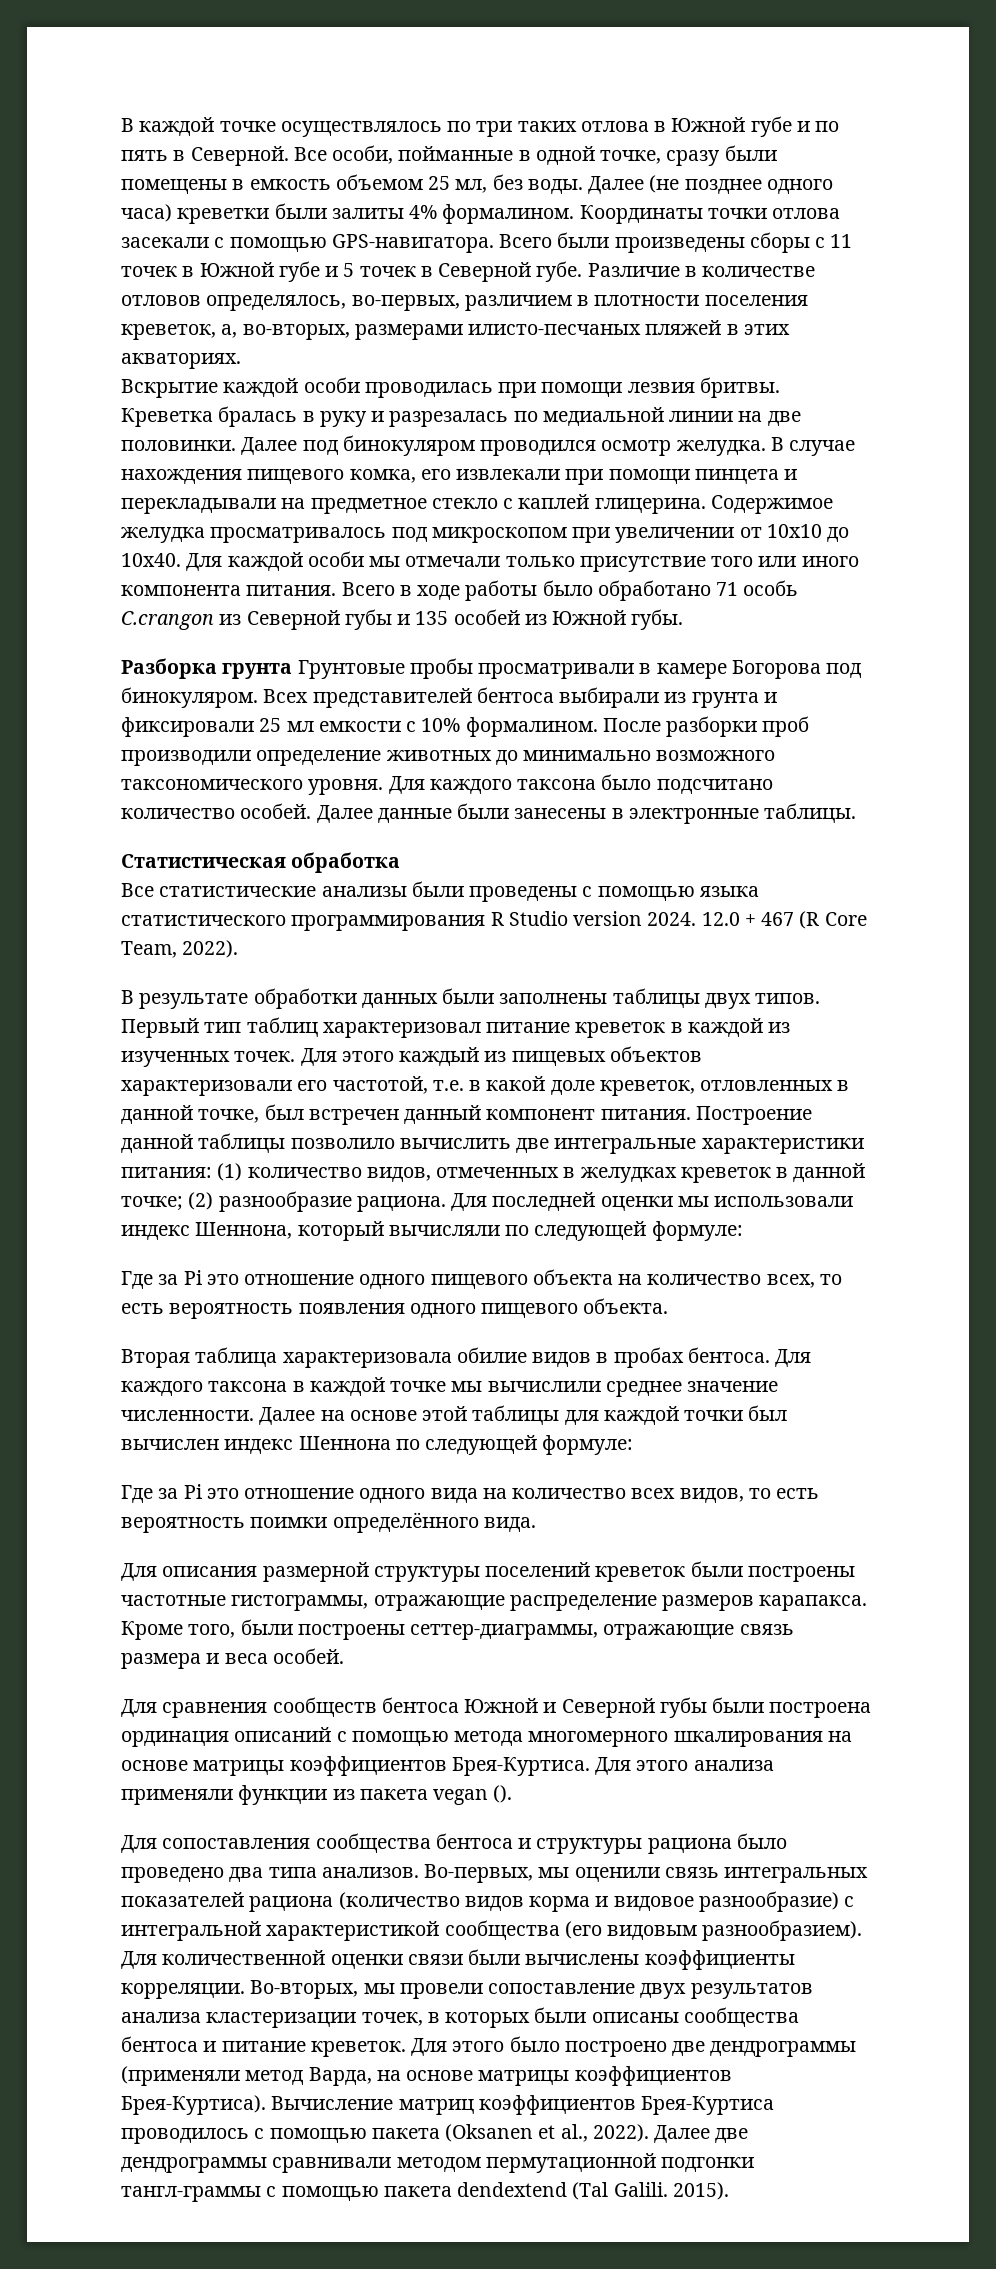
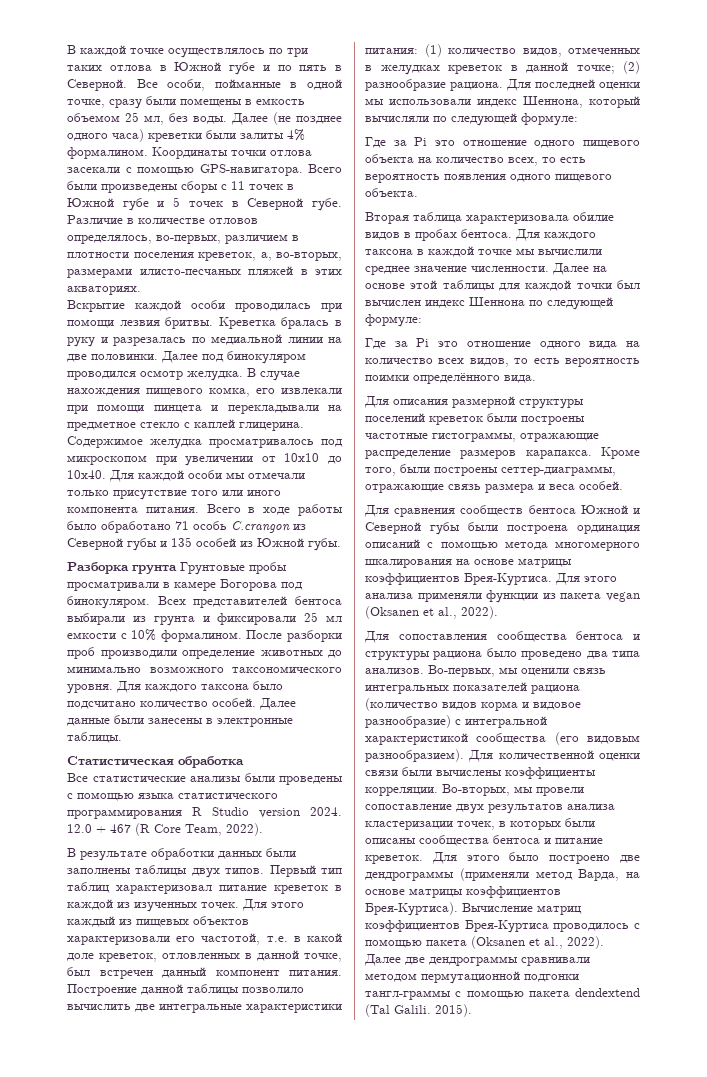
- Для этого анализа применяли функции из пакета vegan ().
+ Для этого анализа применяли функции из пакета vegan (Oksanen et al., 2022).

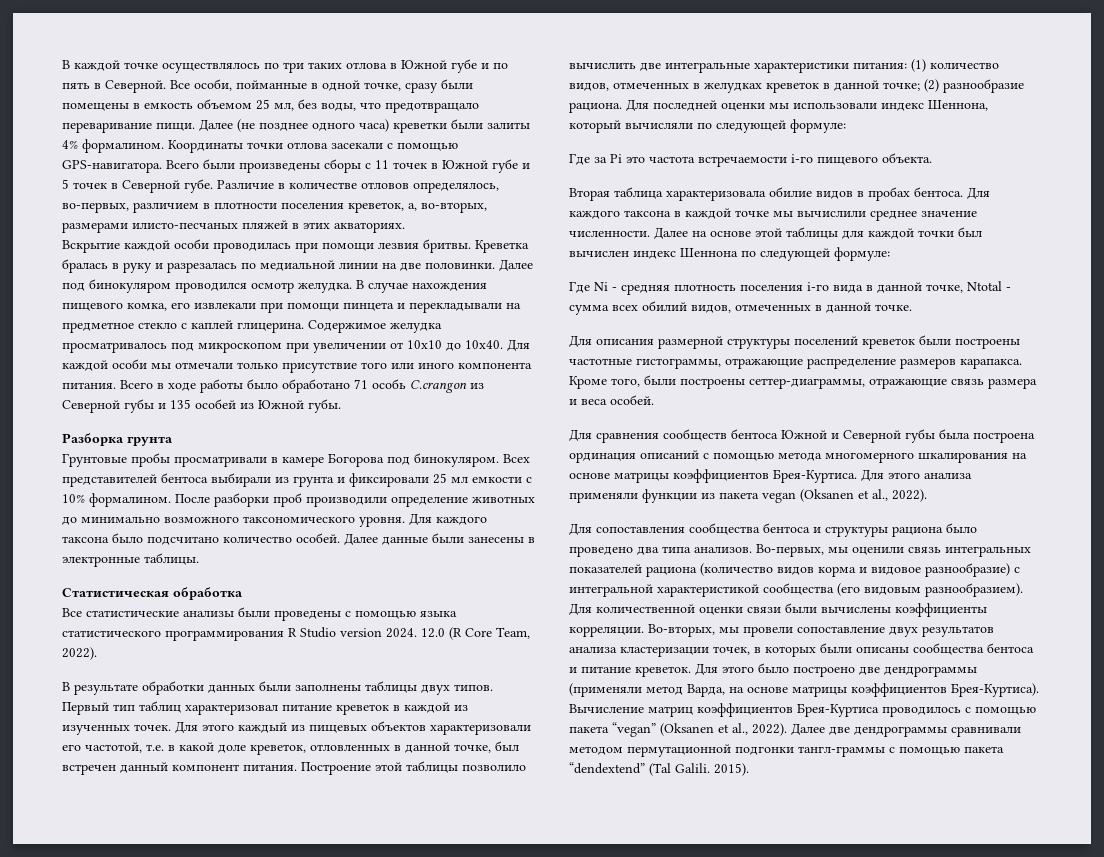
- Все особи, пойманные в одной точке, сразу были помещены в емкость объемом 25 мл, без воды.
+ Все особи, пойманные в одной точке, сразу были помещены в емкость объемом 25 мл, без воды, что предотвращало переваривание пищи.
- Разборка грунта Грунтовые пробы просматривали в камере Богорова под бинокуляром.
+ Разборка грунта
+ Грунтовые пробы просматривали в камере Богорова под бинокуляром.
- 12.0 + 467 (R Core Team, 2022).
+ 12.0 (R Core Team, 2022).
- Построение данной таблицы позволило вычислить две интегральные характеристики питания: (1) количество видов, отмеченных в желудках креветок в данной точке; (2) разнообразие рациона.
+ Построение этой таблицы позволило вычислить две интегральные характеристики питания: (1) количество видов, отмеченных в желудках креветок в данной точке; (2) разнообразие рациона.
- Где за Pi это отношение одного пищевого объекта на количество всех, то есть вероятность появления одного пищевого объекта.
+ Где за Pi это частота встречаемости i-го пищевого объекта.
- Где за Pi это отношение одного вида на количество всех видов, то есть вероятность поимки определённого вида.
+ Где Ni - средняя плотность поселения i-го вида в данной точке, Ntotal - сумма всех обилий видов, отмеченных в данной точке.
- Для сравнения сообществ бентоса Южной и Северной губы были построена ординация описаний с помощью метода многомерного шкалирования на основе матрицы коэффициентов Брея-Куртиса.
+ Для сравнения сообществ бентоса Южной и Северной губы была построена ординация описаний с помощью метода многомерного шкалирования на основе матрицы коэффициентов Брея-Куртиса.
- Вычисление матриц коэффициентов Брея-Куртиса проводилось с помощью пакета (Oksanen et al., 2022).
+ Вычисление матриц коэффициентов Брея-Куртиса проводилось с помощью пакета “vegan” (Oksanen et al., 2022).
- Далее две дендрограммы сравнивали методом пермутационной подгонки тангл-граммы с помощью пакета dendextend (Tal Galili.
+ Далее две дендрограммы сравнивали методом пермутационной подгонки тангл-граммы с помощью пакета “dendextend” (Tal Galili.

